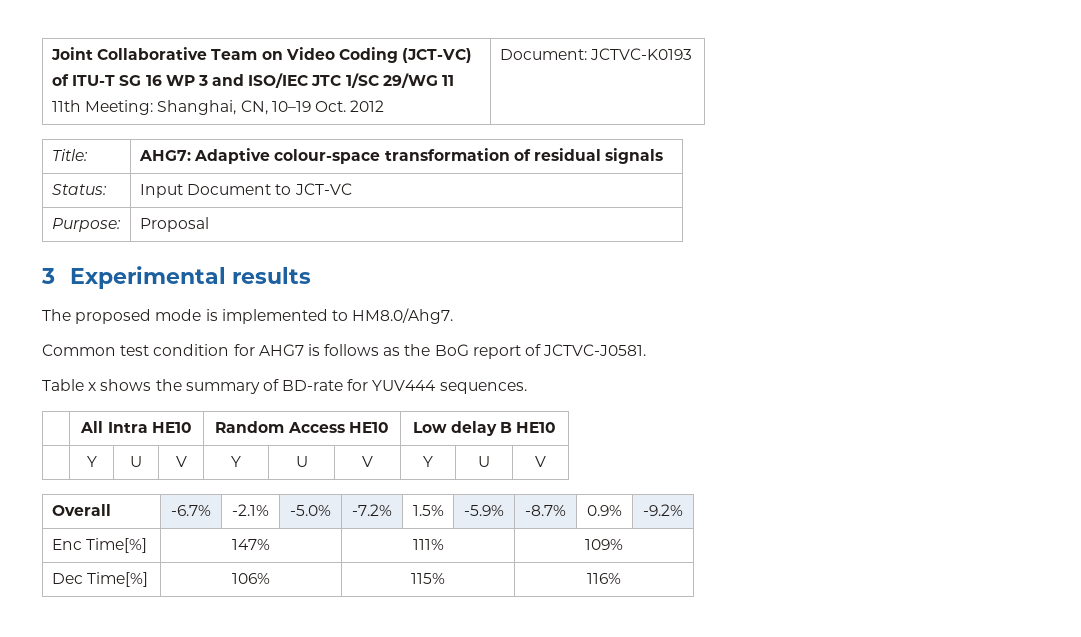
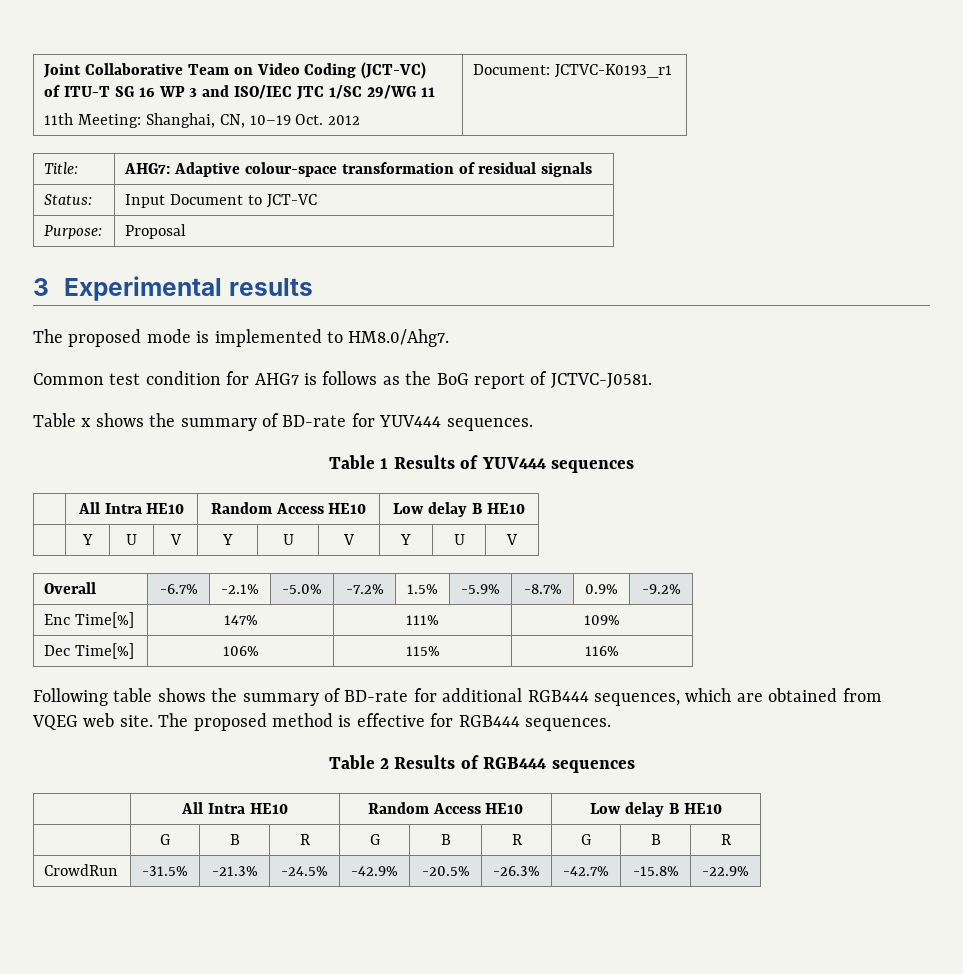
  Joint Collaborative Team on Video Coding (JCT-VC)
  of ITU-T SG 16 WP 3 and ISO/IEC JTC 1/SC 29/WG 11
- 11th Meeting: Shanghai, CN, 10–19 Oct. 2012 | Document: JCTVC-K0193
+ 11th Meeting: Shanghai, CN, 10–19 Oct. 2012 | Document: JCTVC-K0193_r1
+ Table 1 Results of YUV444 sequences
+ Following table shows the summary of BD-rate for additional RGB444 sequences, which are obtained from VQEG web site. The proposed method is effective for RGB444 sequences.
+ Table 2 Results of RGB444 sequences
+ | All Intra HE10 | Random Access HE10 | Low delay B HE10
+ | G | B | R | G | B | R | G | B | R
+ CrowdRun | -31.5% | -21.3% | -24.5% | -42.9% | -20.5% | -26.3% | -42.7% | -15.8% | -22.9%

